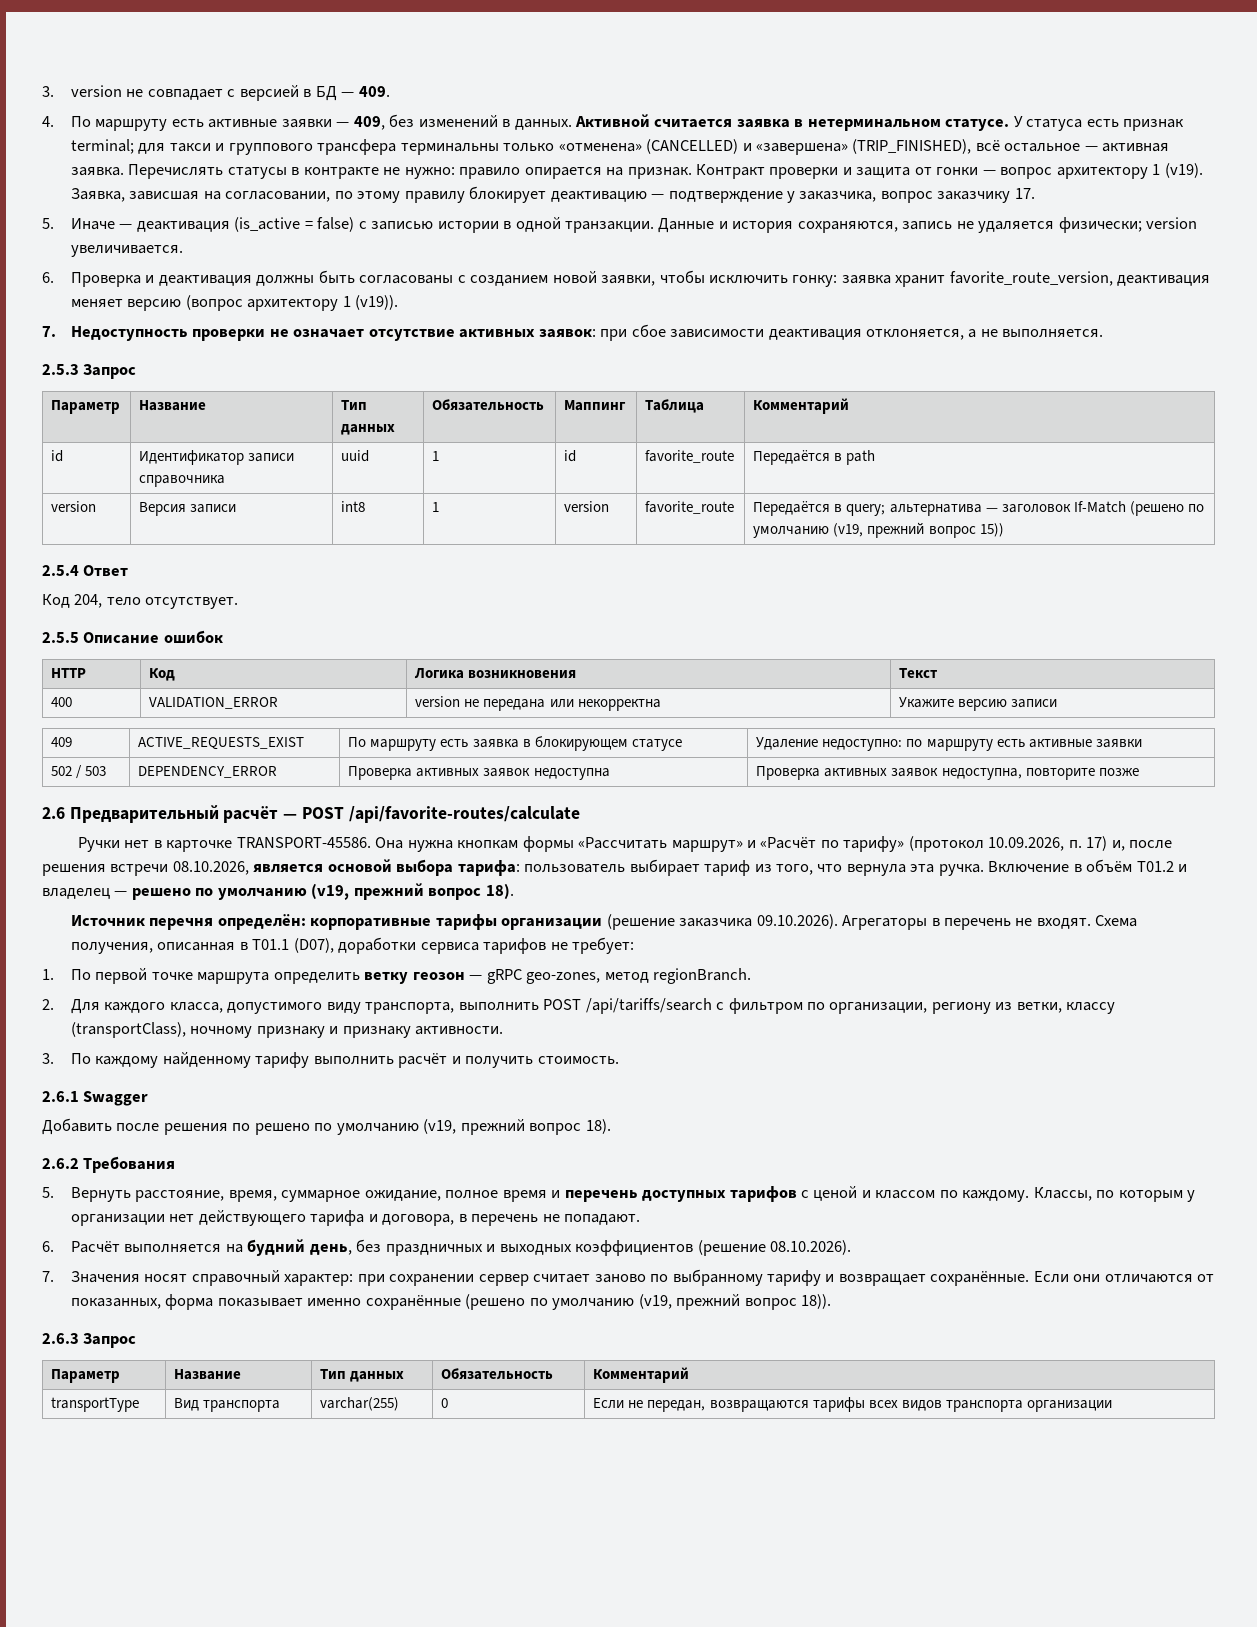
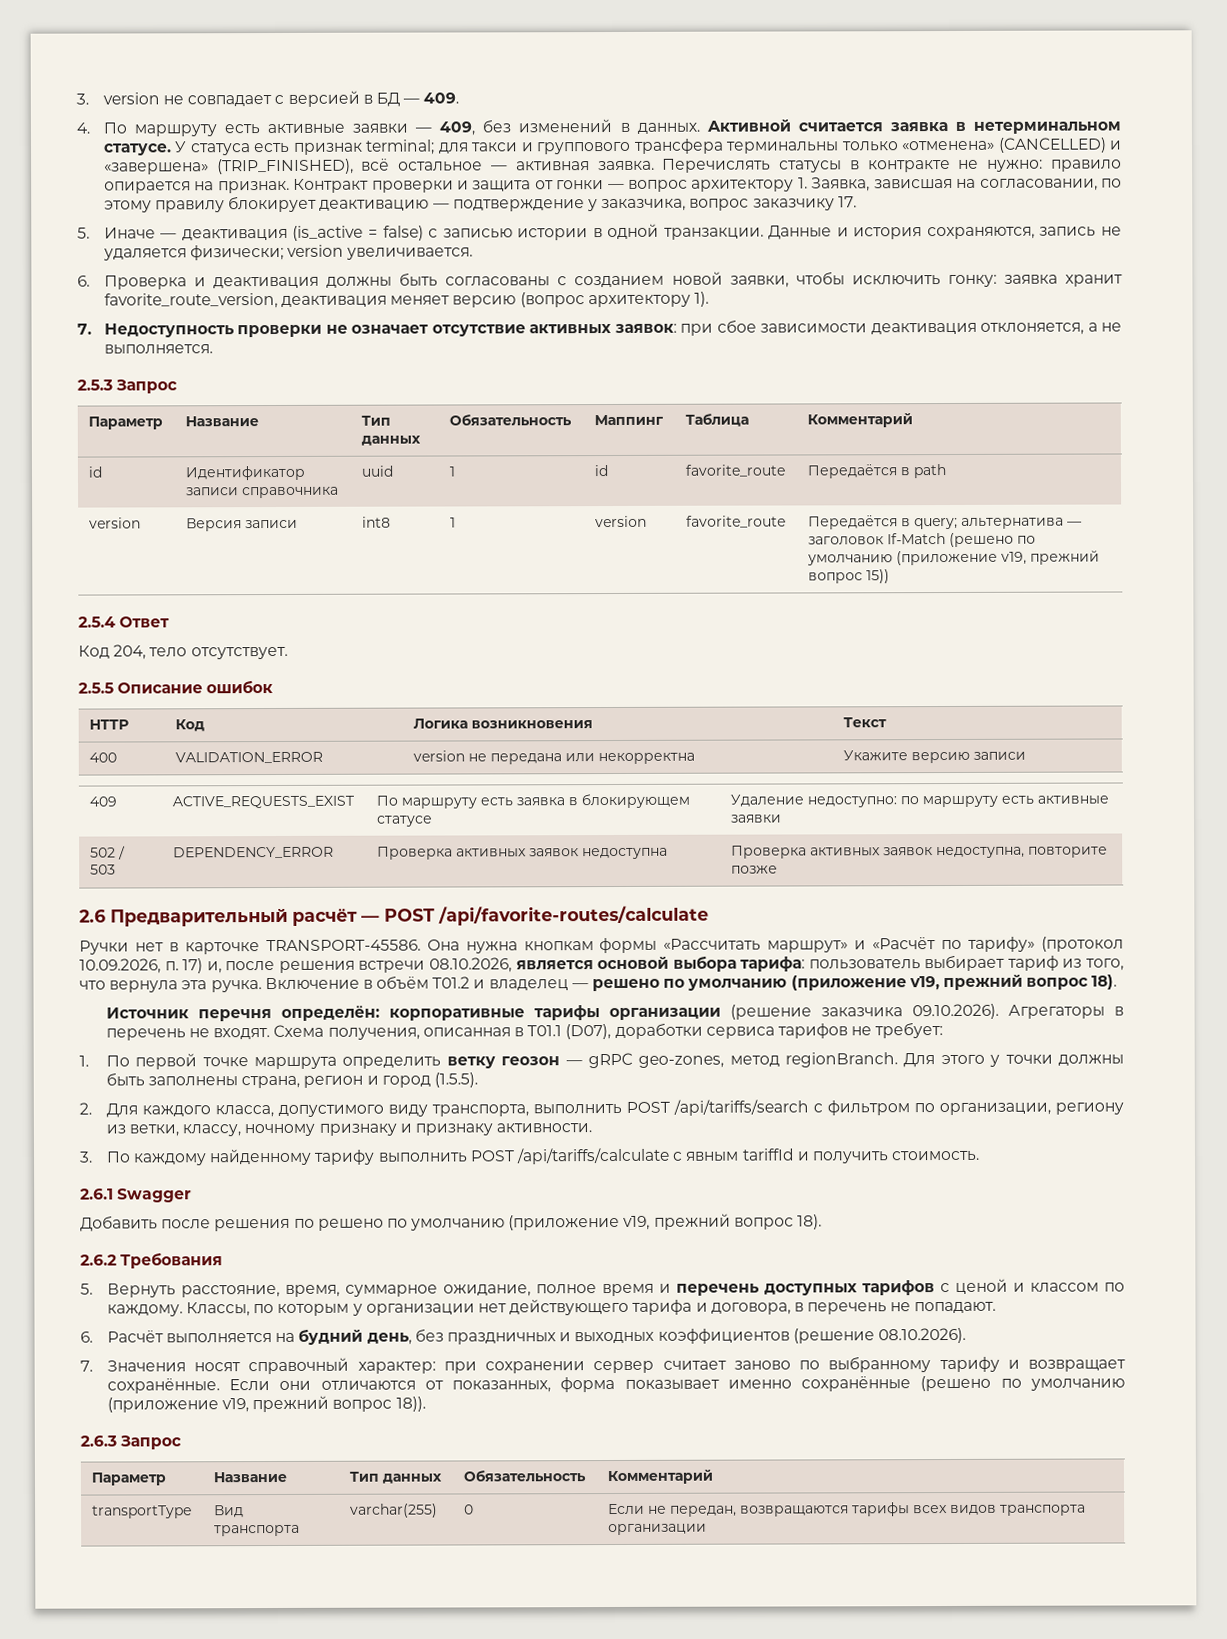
- Контракт проверки и защита от гонки — вопрос архитектору 1 (v19). Заявка, зависшая на согласовании, по этому правилу блокирует деактивацию — подтверждение у заказчика, вопрос заказчику 17.
+ Контракт проверки и защита от гонки — вопрос архитектору 1. Заявка, зависшая на согласовании, по этому правилу блокирует деактивацию — подтверждение у заказчика, вопрос заказчику 17.
- 6. Проверка и деактивация должны быть согласованы с созданием новой заявки, чтобы исключить гонку: заявка хранит favorite_route_version, деактивация меняет версию (вопрос архитектору 1 (v19)).
+ 6. Проверка и деактивация должны быть согласованы с созданием новой заявки, чтобы исключить гонку: заявка хранит favorite_route_version, деактивация меняет версию (вопрос архитектору 1).
- version | Версия записи | int8 | 1 | version | favorite_route | Передаётся в query; альтернатива — заголовок If-Match (решено по умолчанию (v19, прежний вопрос 15))
+ version | Версия записи | int8 | 1 | version | favorite_route | Передаётся в query; альтернатива — заголовок If-Match (решено по умолчанию (приложение v19, прежний вопрос 15))
- Включение в объём T01.2 и владелец — решено по умолчанию (v19, прежний вопрос 18).
+ Включение в объём T01.2 и владелец — решено по умолчанию (приложение v19, прежний вопрос 18).
+ Для этого у точки должны быть заполнены страна, регион и город (1.5.5).
- 2. Для каждого класса, допустимого виду транспорта, выполнить POST /api/tariffs/search с фильтром по организации, региону из ветки, классу (transportClass), ночному признаку и признаку активности.
+ 2. Для каждого класса, допустимого виду транспорта, выполнить POST /api/tariffs/search с фильтром по организации, региону из ветки, классу, ночному признаку и признаку активности.
- 3. По каждому найденному тарифу выполнить расчёт и получить стоимость.
+ 3. По каждому найденному тарифу выполнить POST /api/tariffs/calculate с явным tariffId и получить стоимость.
- Добавить после решения по решено по умолчанию (v19, прежний вопрос 18).
+ Добавить после решения по решено по умолчанию (приложение v19, прежний вопрос 18).
- Если они отличаются от показанных, форма показывает именно сохранённые (решено по умолчанию (v19, прежний вопрос 18)).
+ Если они отличаются от показанных, форма показывает именно сохранённые (решено по умолчанию (приложение v19, прежний вопрос 18)).

